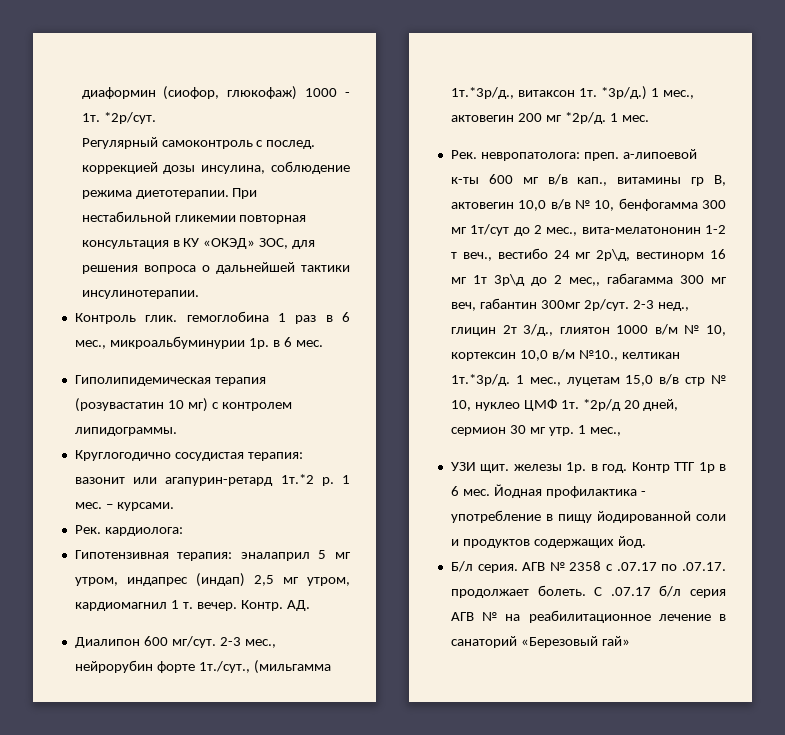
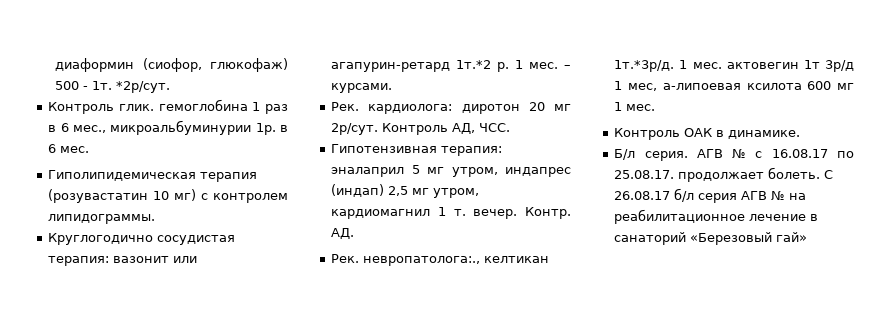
- диаформин (сиофор, глюкофаж) 1000 - 1т.
+ диаформин (сиофор, глюкофаж) 500 - 1т.
- Регулярный самоконтроль с послед. коррекцией дозы инсулина, соблюдение режима диетотерапии. При нестабильной гликемии повторная консультация в КУ «ОКЭД» ЗОС, для решения вопроса о дальнейшей тактики инсулинотерапии.
- Рек. кардиолога:
+ Рек. кардиолога: диротон 20 мг 2р/сут. Контроль АД, ЧСС.
- Диалипон 600 мг/сут. 2-3 мес., нейрорубин форте 1т./сут., (мильгамма 1т.*3р/д., витаксон 1т. *3р/д.) 1 мес., актовегин 200 мг *2р/д. 1 мес.
- Рек. невропатолога: преп. а-липоевой к-ты 600 мг в/в кап., витамины гр В, актовегин 10,0 в/в № 10, бенфогамма 300 мг 1т/сут до 2 мес., вита-мелатононин 1-2 т веч., вестибо 24 мг 2р\д, вестинорм 16 мг 1т 3р\д до 2 мес,, габагамма 300 мг веч, габантин 300мг 2р/сут. 2-3 нед., глицин 2т 3/д., глиятон 1000 в/м № 10, кортексин 10,0 в/м №10., келтикан 1т.*3р/д. 1 мес., луцетам 15,0 в/в стр № 10, нуклео ЦМФ 1т. *2р/д 20 дней, сермион 30 мг утр. 1 мес.,
- УЗИ щит. железы 1р. в год. Контр ТТГ 1р в 6 мес. Йодная профилактика - употребление в пищу йодированной соли и продуктов содержащих йод.
+ Рек. невропатолога:., келтикан 1т.*3р/д. 1 мес. актовегин 1т 3р/д 1 мес, а-липоевая ксилота 600 мг 1 мес.
+ Контроль ОАК в динамике.
- АГВ № 2358 с .07.17 по .07.17. продолжает болеть.
+ АГВ № с 16.08.17 по 25.08.17. продолжает болеть.
- С .07.17 б/л серия АГВ № на реабилитационное лечение в санаторий «Березовый гай»
+ С 26.08.17 б/л серия АГВ № на реабилитационное лечение в санаторий «Березовый гай»

